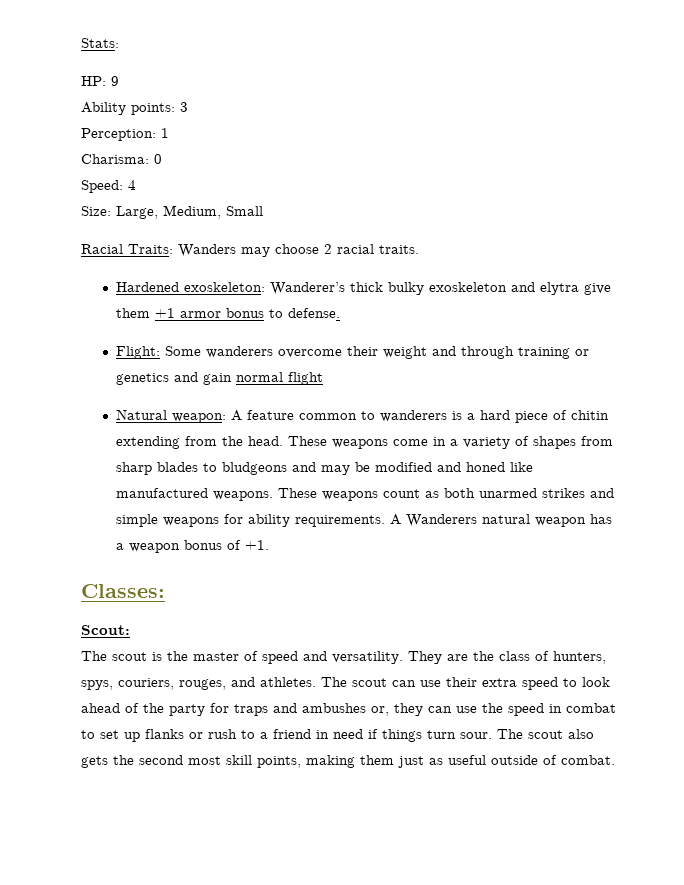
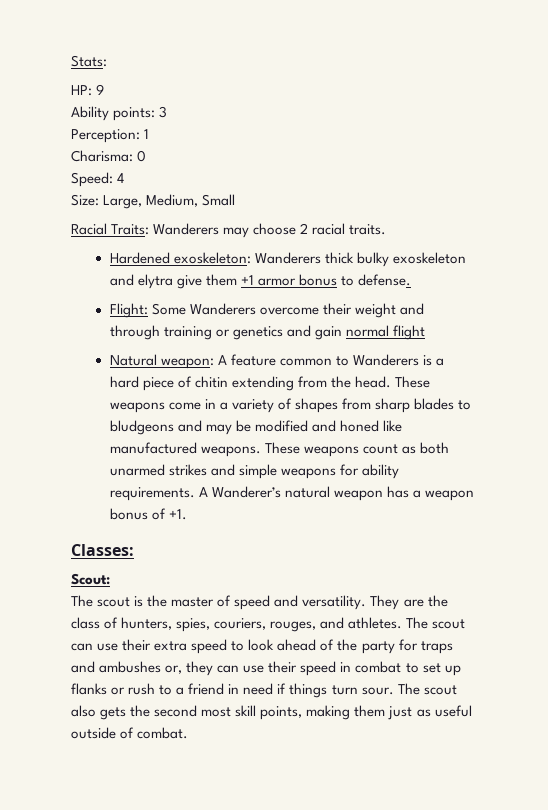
- Racial Traits: Wanders may choose 2 racial traits.
+ Racial Traits: Wanderers may choose 2 racial traits.
- Hardened exoskeleton: Wanderer’s thick bulky exoskeleton and elytra give them +1 armor bonus to defense.
+ Hardened exoskeleton: Wanderers thick bulky exoskeleton and elytra give them +1 armor bonus to defense.
- Flight: Some wanderers overcome their weight and through training or genetics and gain normal flight
+ Flight: Some Wanderers overcome their weight and through training or genetics and gain normal flight
- Natural weapon: A feature common to wanderers is a hard piece of chitin extending from the head.
+ Natural weapon: A feature common to Wanderers is a hard piece of chitin extending from the head.
- A Wanderers natural weapon has a weapon bonus of +1.
+ A Wanderer’s natural weapon has a weapon bonus of +1.
- They are the class of hunters, spys, couriers, rouges, and athletes.
+ They are the class of hunters, spies, couriers, rouges, and athletes.
- The scout can use their extra speed to look ahead of the party for traps and ambushes or, they can use the speed in combat to set up flanks or rush to a friend in need if things turn sour.
+ The scout can use their extra speed to look ahead of the party for traps and ambushes or, they can use their speed in combat to set up flanks or rush to a friend in need if things turn sour.

